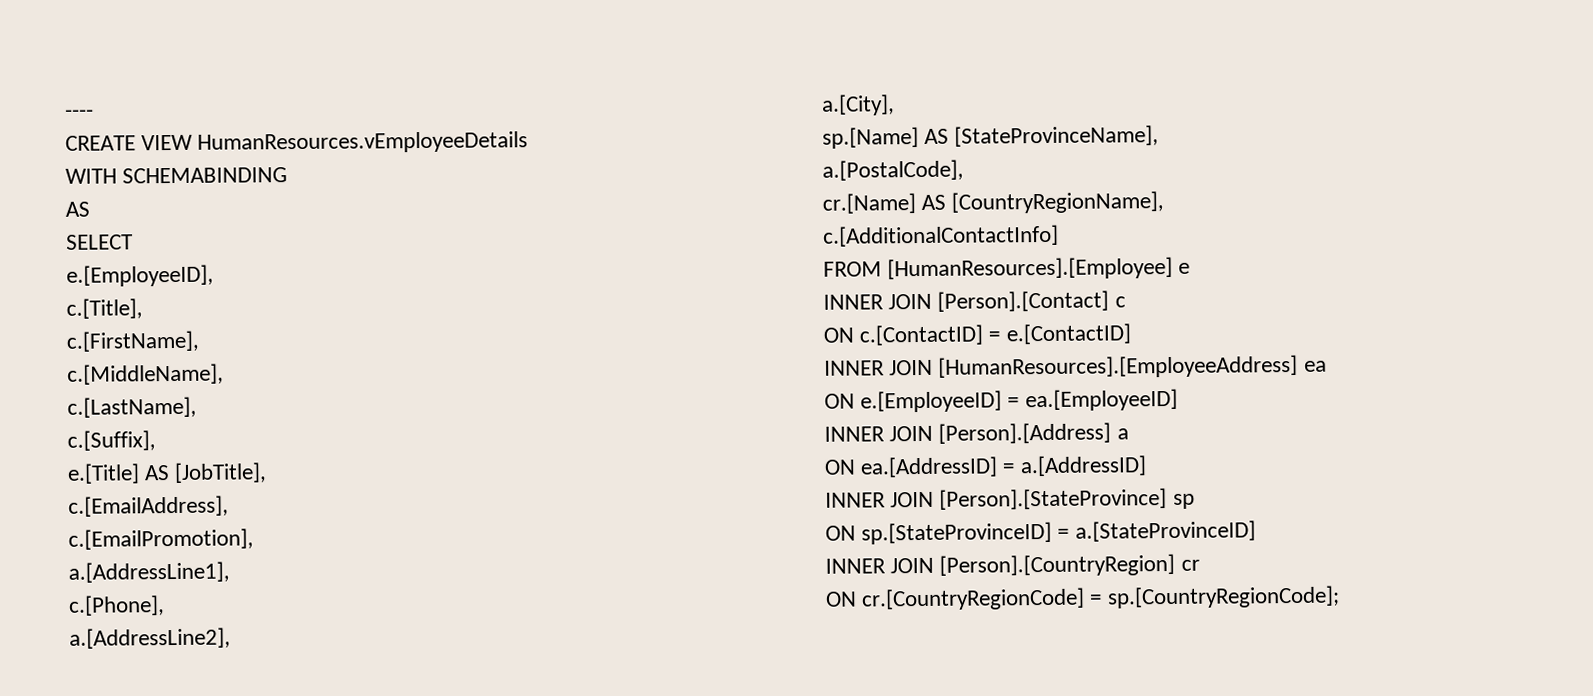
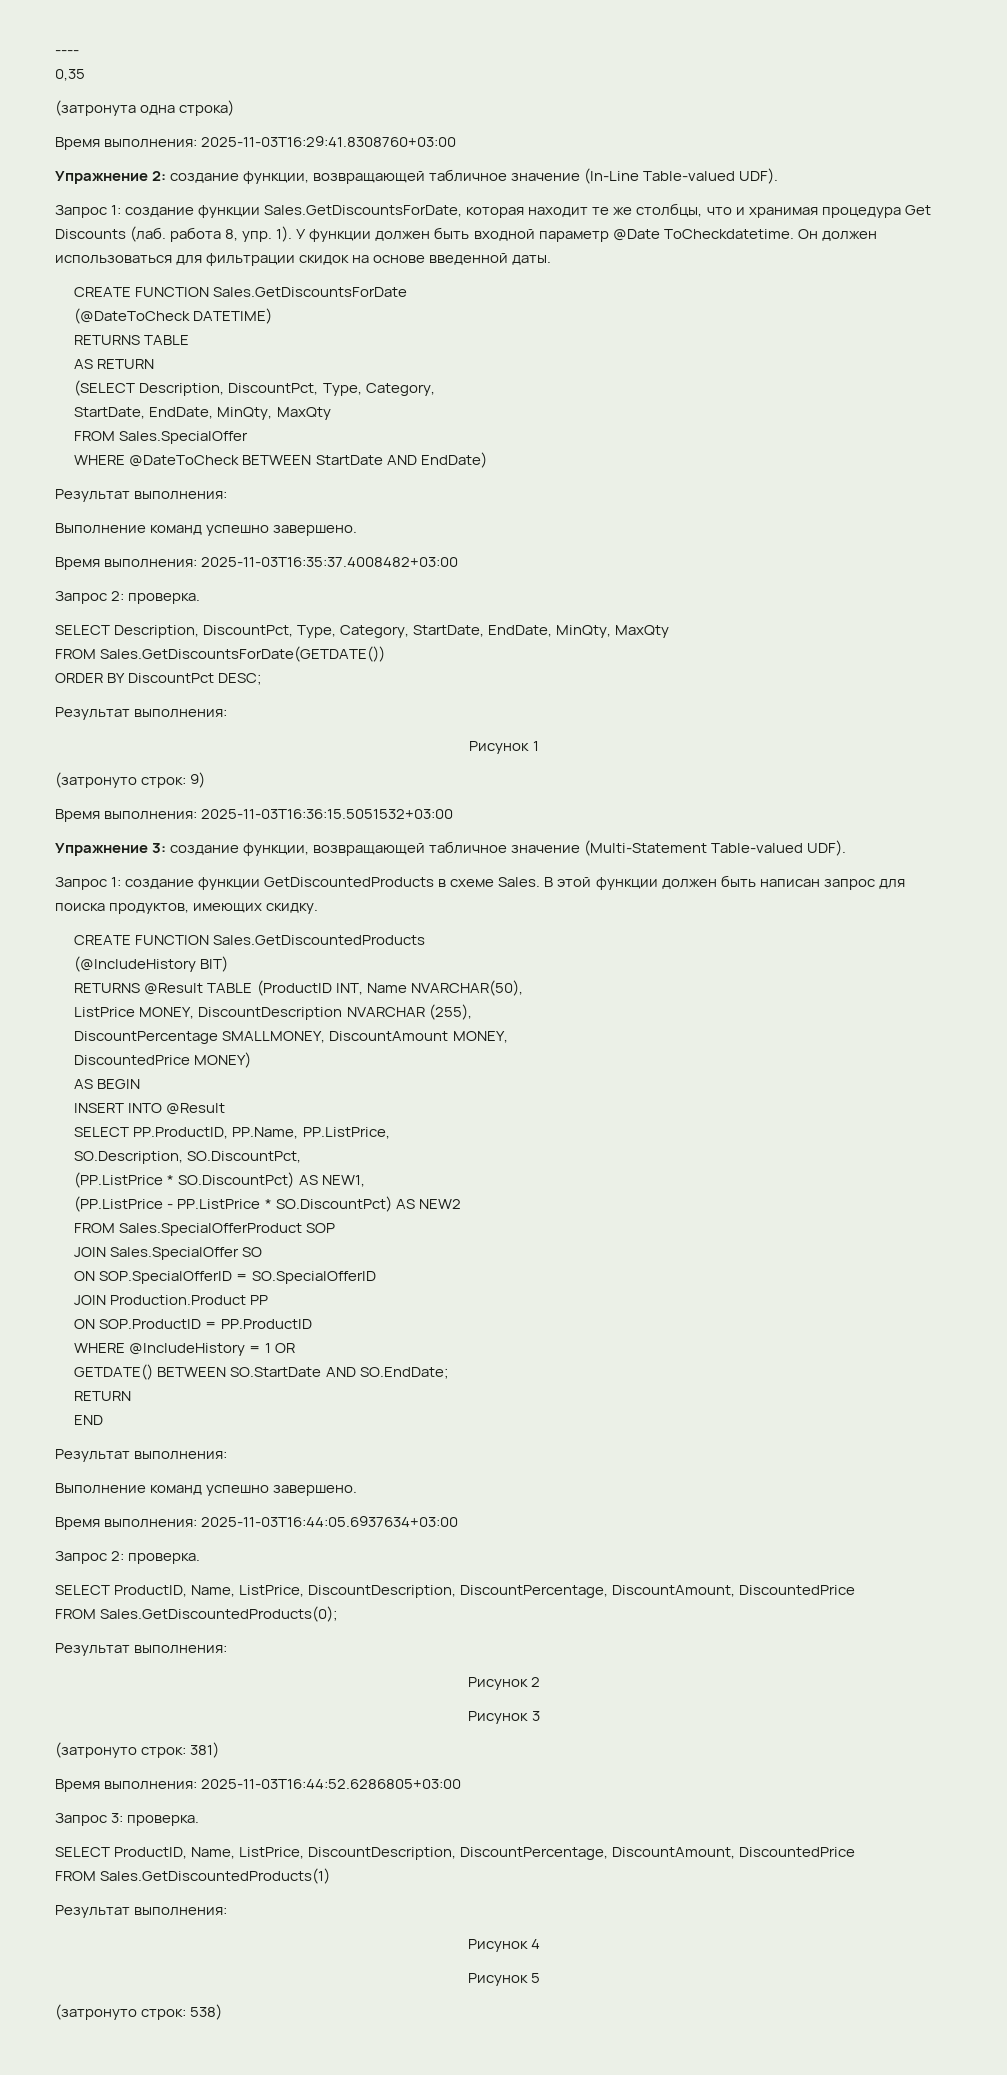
- CREATE VIEW HumanResources.vEmployeeDetails
- WITH SCHEMABINDING
- AS
- SELECT
- e.[EmployeeID],
- c.[Title],
- c.[FirstName],
- c.[MiddleName],
- c.[LastName],
- c.[Suffix],
- e.[Title] AS [JobTitle],
- c.[EmailAddress],
- c.[EmailPromotion],
- a.[AddressLine1],
- c.[Phone],
- a.[AddressLine2],
- a.[City],
- sp.[Name] AS [StateProvinceName],
- a.[PostalCode],
- cr.[Name] AS [CountryRegionName],
- c.[AdditionalContactInfo]
- FROM [HumanResources].[Employee] e
- INNER JOIN [Person].[Contact] c
- ON c.[ContactID] = e.[ContactID]
- INNER JOIN [HumanResources].[EmployeeAddress] ea
- ON e.[EmployeeID] = ea.[EmployeeID]
- INNER JOIN [Person].[Address] a
- ON ea.[AddressID] = a.[AddressID]
- INNER JOIN [Person].[StateProvince] sp
- ON sp.[StateProvinceID] = a.[StateProvinceID]
- INNER JOIN [Person].[CountryRegion] cr
- ON cr.[CountryRegionCode] = sp.[CountryRegionCode];
+ 0,35
+ (затронута одна строка)
+ Время выполнения: 2025-11-03T16:29:41.8308760+03:00
+ Упражнение 2: создание функции, возвращающей табличное значение (In-Line Table-valued UDF).
+ Запрос 1: cоздание функции Sales.GetDiscountsForDate, которая находит те же столбцы, что и хранимая процедура Get Discounts (лаб. работа 8, упр. 1). У функции должен быть входной параметр @Date ToCheckdatetime. Он должен использоваться для фильтрации скидок на основе введенной даты.
+ CREATE FUNCTION Sales.GetDiscountsForDate
+ (@DateToCheck DATETIME)
+ RETURNS TABLE
+ AS RETURN
+ (SELECT Description, DiscountPct, Type, Category,
+ StartDate, EndDate, MinQty, MaxQty
+ FROM Sales.SpecialOffer
+ WHERE @DateToCheck BETWEEN StartDate AND EndDate)
+ Результат выполнения:
+ Выполнение команд успешно завершено.
+ Время выполнения: 2025-11-03T16:35:37.4008482+03:00
+ Запрос 2: проверка.
+ SELECT Description, DiscountPct, Type, Category, StartDate, EndDate, MinQty, MaxQty
+ FROM Sales.GetDiscountsForDate(GETDATE())
+ ORDER BY DiscountPct DESC;
+ Результат выполнения:
+ Рисунок 1
+ (затронуто строк: 9)
+ Время выполнения: 2025-11-03T16:36:15.5051532+03:00
+ Упражнение 3: создание функции, возвращающей табличное значение (Multi-Statement Table-valued UDF).
+ Запрос 1: создание функции GetDiscountedProducts в схеме Sales. В этой функции должен быть написан запрос для поиска продуктов, имеющих скидку.
+ CREATE FUNCTION Sales.GetDiscountedProducts
+ (@IncludeHistory BIT)
+ RETURNS @Result TABLE (ProductID INT, Name NVARCHAR(50),
+ ListPrice MONEY, DiscountDescription NVARCHAR (255),
+ DiscountPercentage SMALLMONEY, DiscountAmount MONEY,
+ DiscountedPrice MONEY)
+ AS BEGIN
+ INSERT INTO @Result
+ SELECT PP.ProductID, PP.Name, PP.ListPrice,
+ SO.Description, SO.DiscountPct,
+ (PP.ListPrice * SO.DiscountPct) AS NEW1,
+ (PP.ListPrice - PP.ListPrice * SO.DiscountPct) AS NEW2
+ FROM Sales.SpecialOfferProduct SOP
+ JOIN Sales.SpecialOffer SO
+ ON SOP.SpecialOfferID = SO.SpecialOfferID
+ JOIN Production.Product PP
+ ON SOP.ProductID = PP.ProductID
+ WHERE @IncludeHistory = 1 OR
+ GETDATE() BETWEEN SO.StartDate AND SO.EndDate;
+ RETURN
+ END
+ Результат выполнения:
+ Выполнение команд успешно завершено.
+ Время выполнения: 2025-11-03T16:44:05.6937634+03:00
+ Запрос 2: проверка.
+ SELECT ProductID, Name, ListPrice, DiscountDescription, DiscountPercentage, DiscountAmount, DiscountedPrice
+ FROM Sales.GetDiscountedProducts(0);
+ Результат выполнения:
+ Рисунок 2
+ Рисунок 3
+ (затронуто строк: 381)
+ Время выполнения: 2025-11-03T16:44:52.6286805+03:00
+ Запрос 3: проверка.
+ SELECT ProductID, Name, ListPrice, DiscountDescription, DiscountPercentage, DiscountAmount, DiscountedPrice
+ FROM Sales.GetDiscountedProducts(1)
+ Результат выполнения:
+ Рисунок 4
+ Рисунок 5
+ (затронуто строк: 538)

